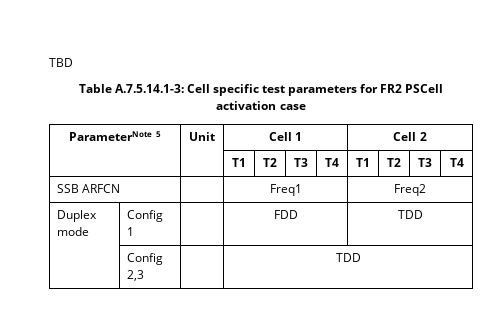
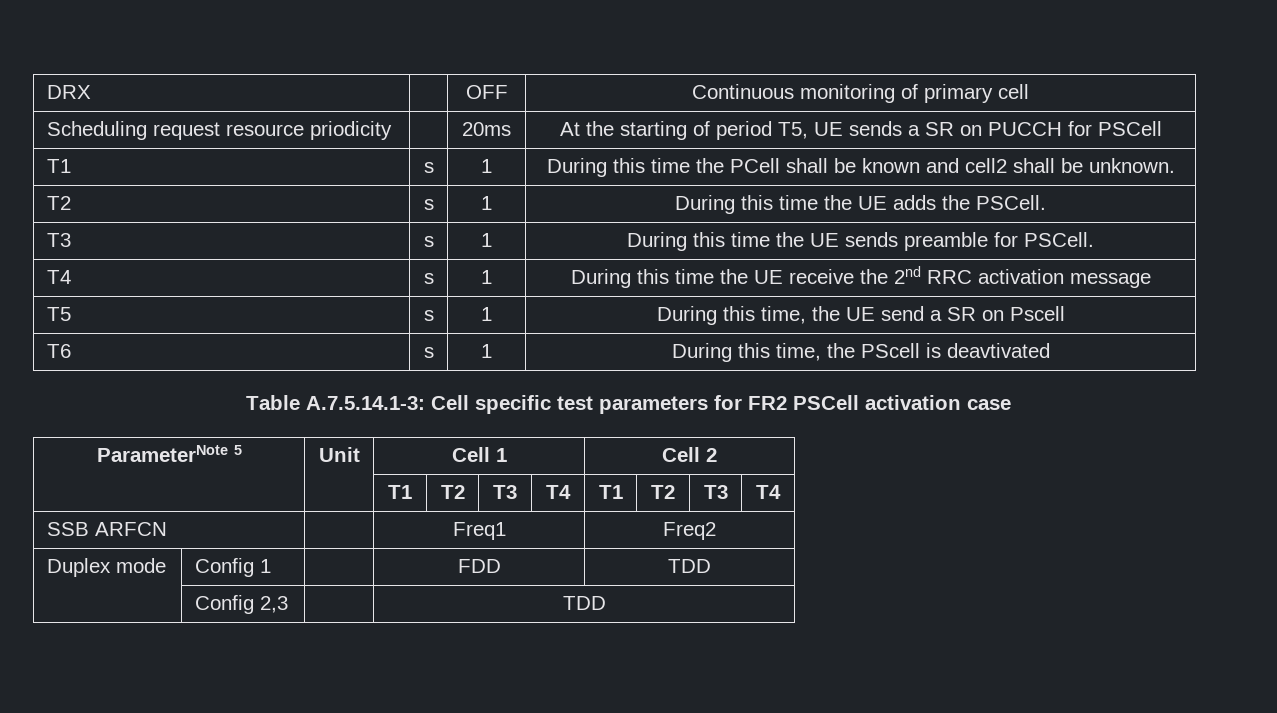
- TBD
+ DRX | | OFF | Continuous monitoring of primary cell
+ Scheduling request resource priodicity | | 20ms | At the starting of period T5, UE sends a SR on PUCCH for PSCell
+ T1 | s | 1 | During this time the PCell shall be known and cell2 shall be unknown.
+ T2 | s | 1 | During this time the UE adds the PSCell.
+ T3 | s | 1 | During this time the UE sends preamble for PSCell.
+ T4 | s | 1 | During this time the UE receive the 2nd RRC activation message
+ T5 | s | 1 | During this time, the UE send a SR on Pscell
+ T6 | s | 1 | During this time, the PScell is deavtivated

